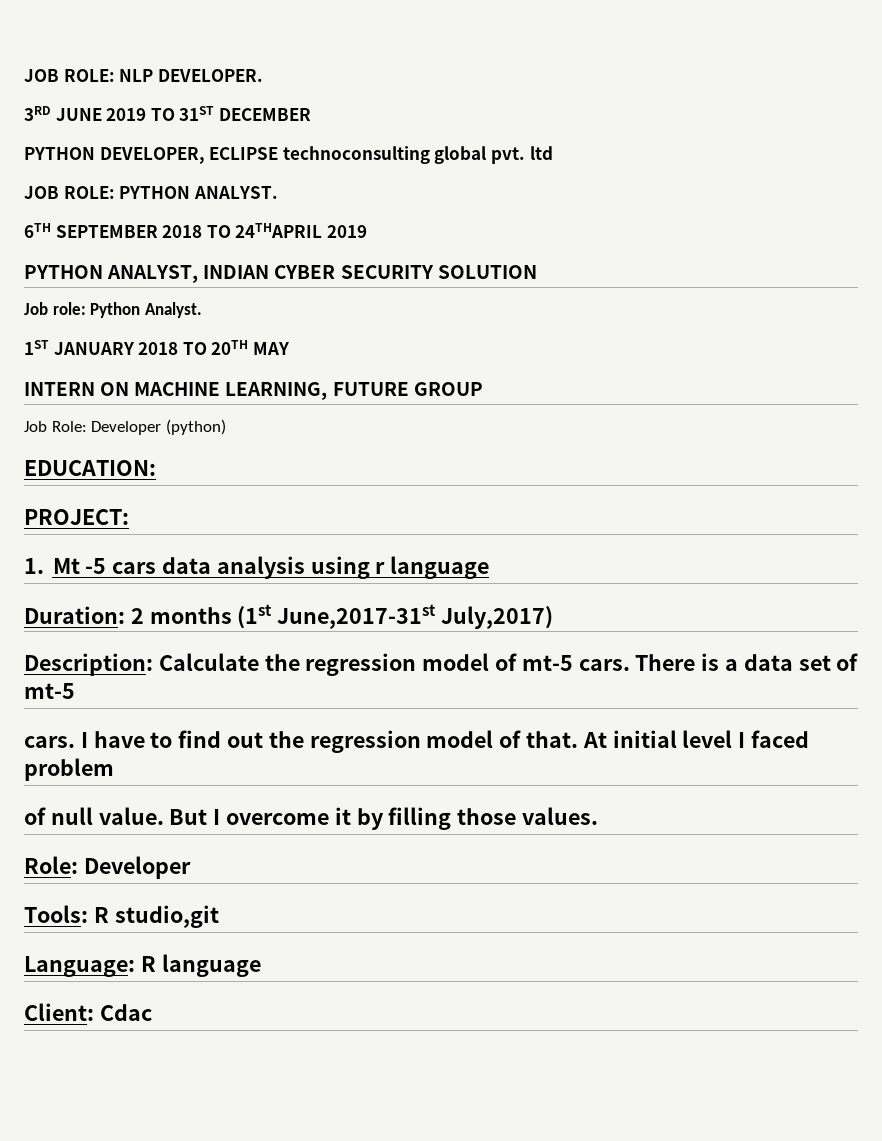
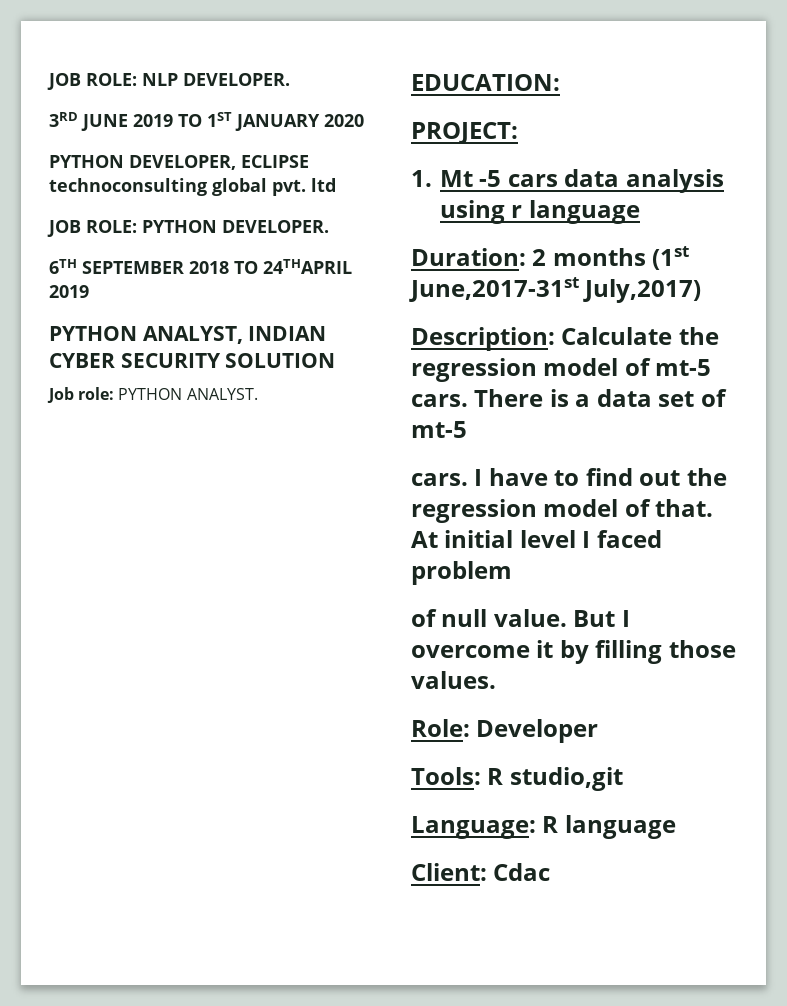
- 3RD JUNE 2019 TO 31ST DECEMBER
+ 3RD JUNE 2019 TO 1ST JANUARY 2020
- JOB ROLE: PYTHON ANALYST.
+ JOB ROLE: PYTHON DEVELOPER.
- Job role: Python Analyst.
- 1ST JANUARY 2018 TO 20TH MAY
- INTERN ON MACHINE LEARNING, FUTURE GROUP
- Job Role: Developer (python)
+ Job role: PYTHON ANALYST.

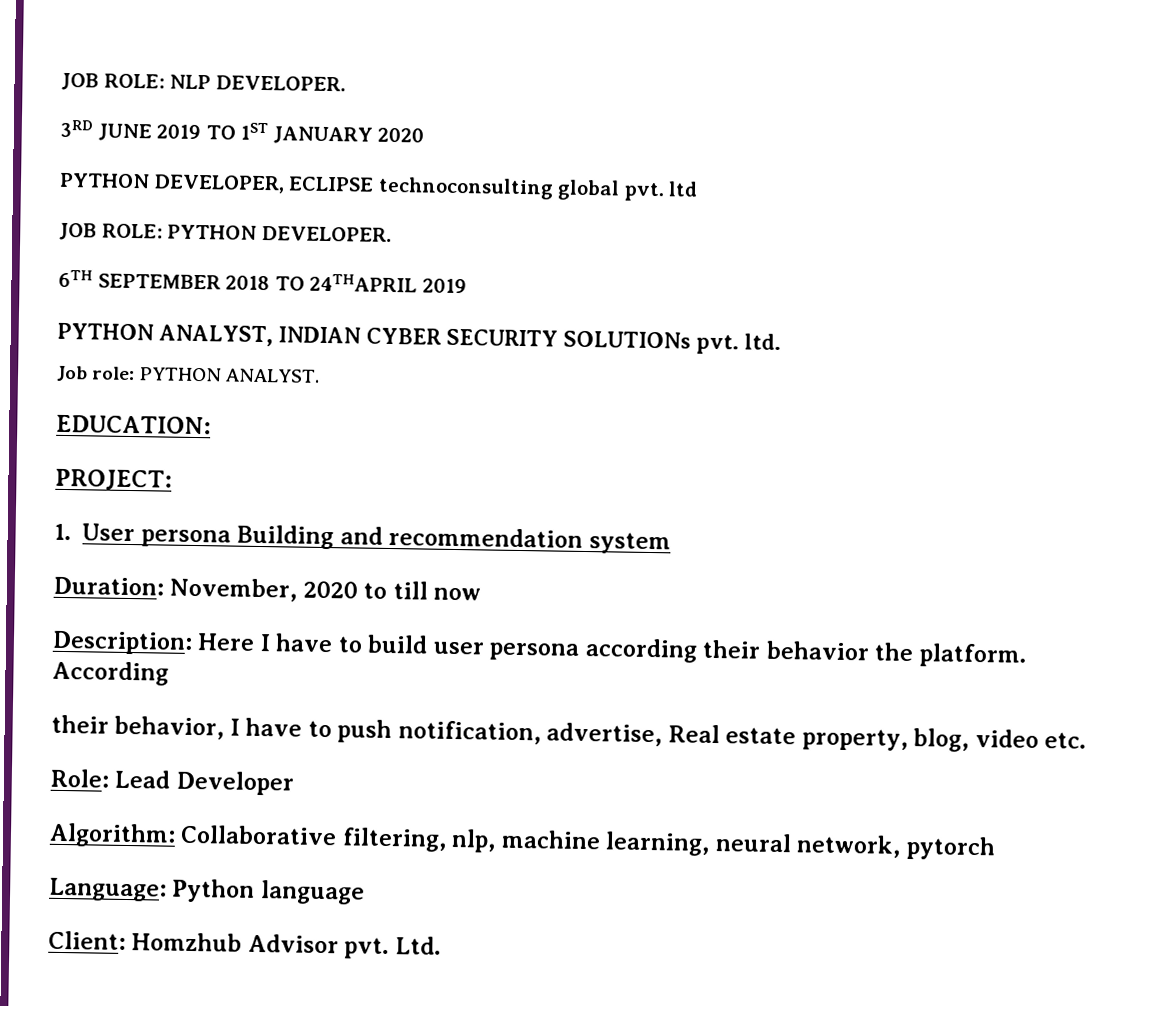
- PYTHON ANALYST, INDIAN CYBER SECURITY SOLUTION
+ PYTHON ANALYST, INDIAN CYBER SECURITY SOLUTIONs pvt. ltd.
- 1. Mt -5 cars data analysis using r language
- Duration: 2 months (1st June,2017-31st July,2017)
- Description: Calculate the regression model of mt-5 cars. There is a data set of mt-5
- cars. I have to find out the regression model of that. At initial level I faced problem
- of null value. But I overcome it by filling those values.
+ 1. User persona Building and recommendation system
+ Duration: November, 2020 to till now
+ Description: Here I have to build user persona according their behavior the platform. According
+ their behavior, I have to push notification, advertise, Real estate property, blog, video etc.
- Role: Developer
+ Role: Lead Developer
- Tools: R studio,git
+ Algorithm: Collaborative filtering, nlp, machine learning, neural network, pytorch
- Language: R language
+ Language: Python language
- Client: Cdac
+ Client: Homzhub Advisor pvt. Ltd.

